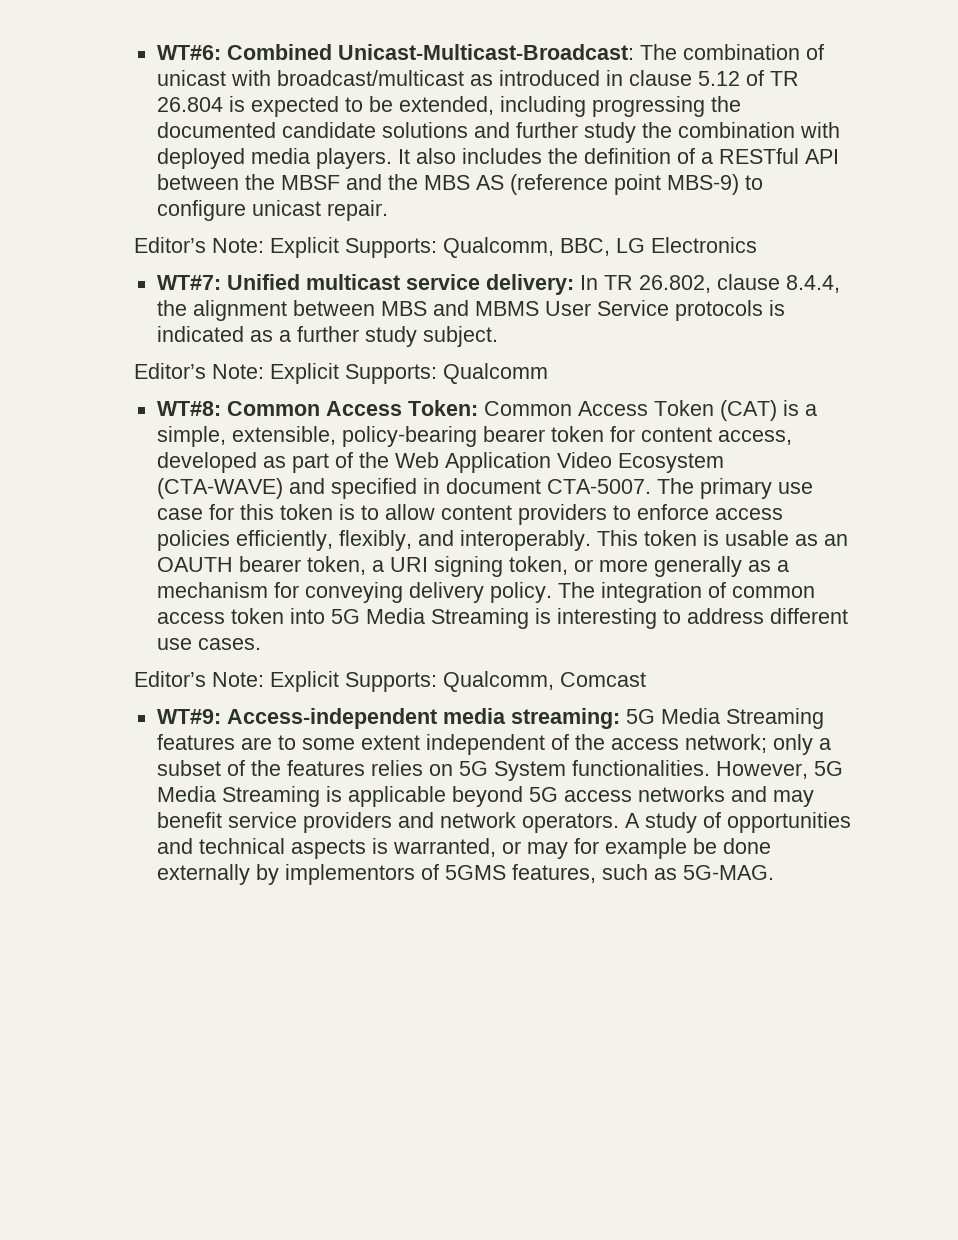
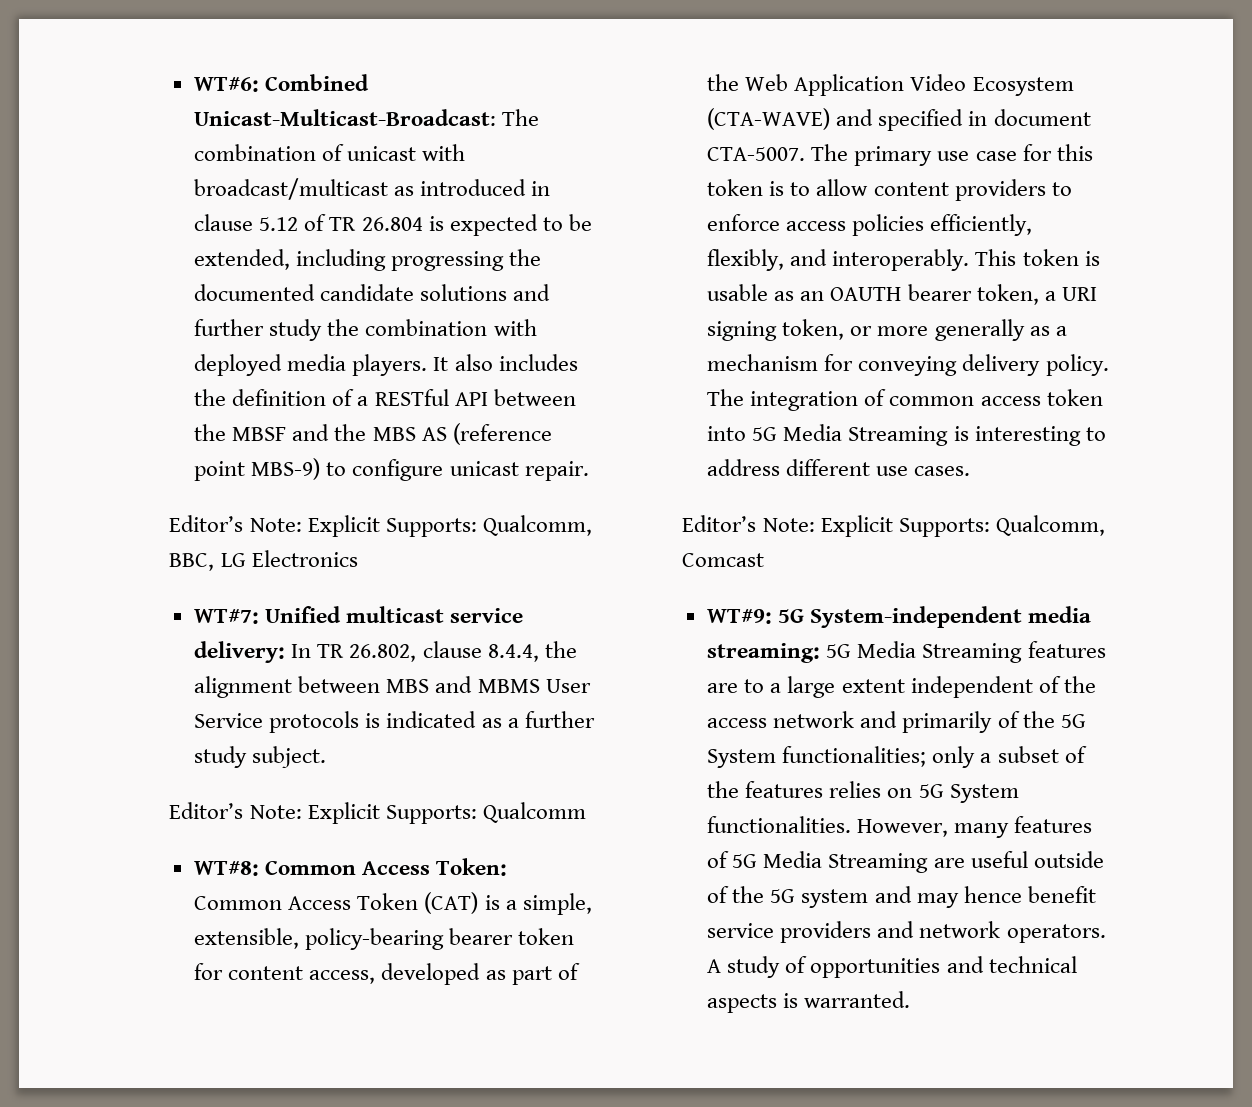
- WT#9: Access-independent media streaming: 5G Media Streaming features are to some extent independent of the access network; only a subset of the features relies on 5G System functionalities.
+ WT#9: 5G System-independent media streaming: 5G Media Streaming features are to a large extent independent of the access network and primarily of the 5G System functionalities; only a subset of the features relies on 5G System functionalities.
- However, 5G Media Streaming is applicable beyond 5G access networks and may benefit service providers and network operators.
+ However, many features of 5G Media Streaming are useful outside of the 5G system and may hence benefit service providers and network operators.
- A study of opportunities and technical aspects is warranted, or may for example be done externally by implementors of 5GMS features, such as 5G-MAG.
+ A study of opportunities and technical aspects is warranted.

